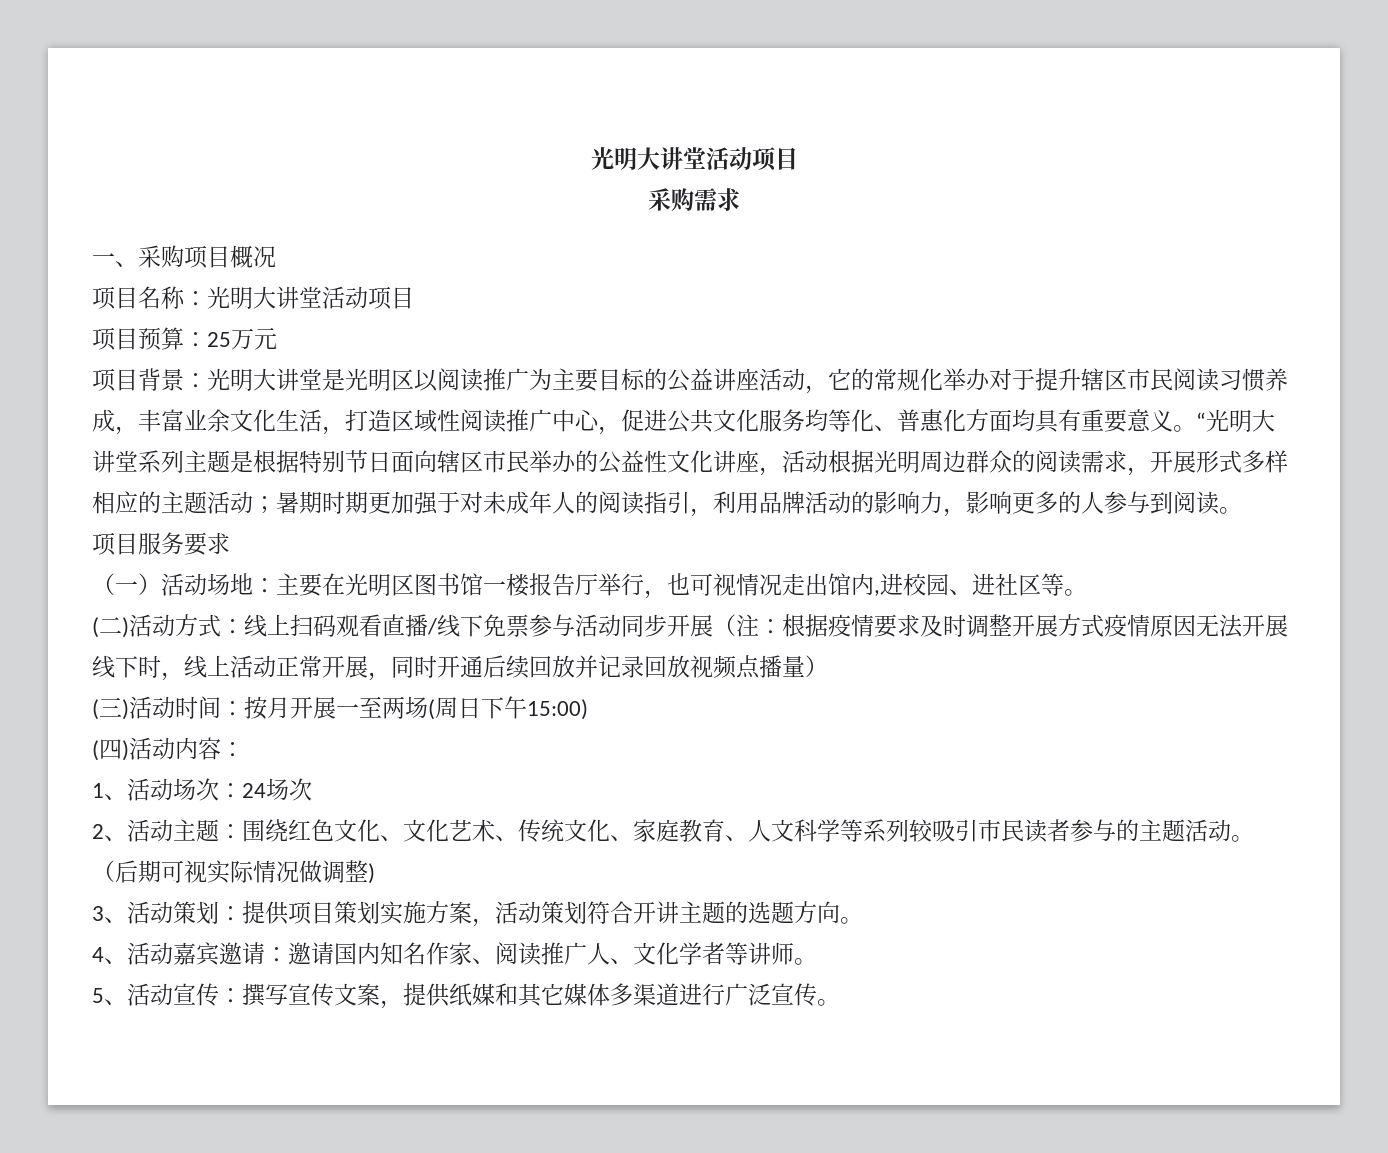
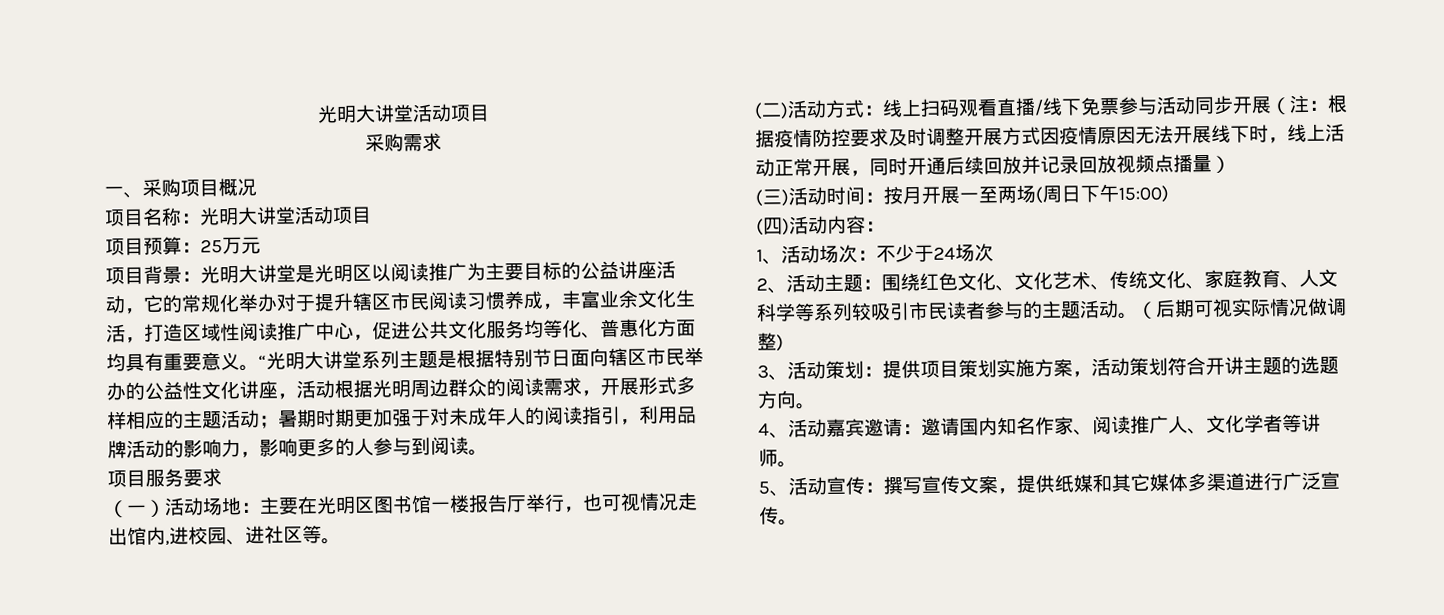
- (二)活动方式：线上扫码观看直播/线下免票参与活动同步开展（注：根据疫情要求及时调整开展方式疫情原因无法开展线下时，线上活动正常开展，同时开通后续回放并记录回放视频点播量）
+ (二)活动方式：线上扫码观看直播/线下免票参与活动同步开展（注：根据疫情防控要求及时调整开展方式因疫情原因无法开展线下时，线上活动正常开展，同时开通后续回放并记录回放视频点播量）
- 1、活动场次：24场次
+ 1、活动场次：不少于24场次

